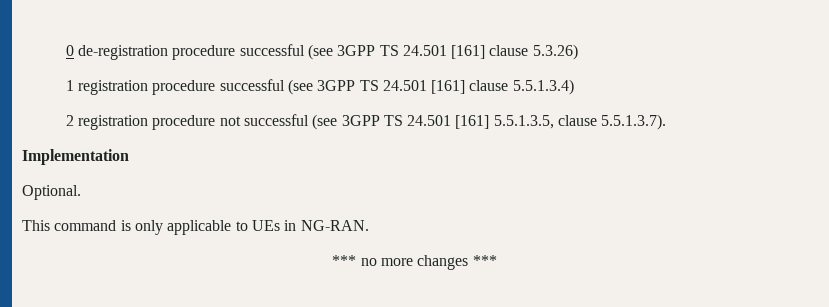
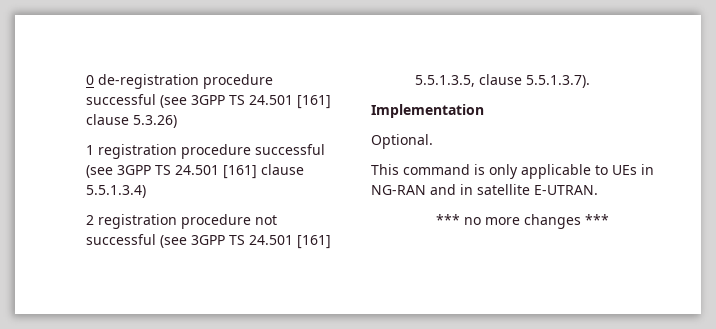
- This command is only applicable to UEs in NG-RAN.
+ This command is only applicable to UEs in NG-RAN and in satellite E-UTRAN.

